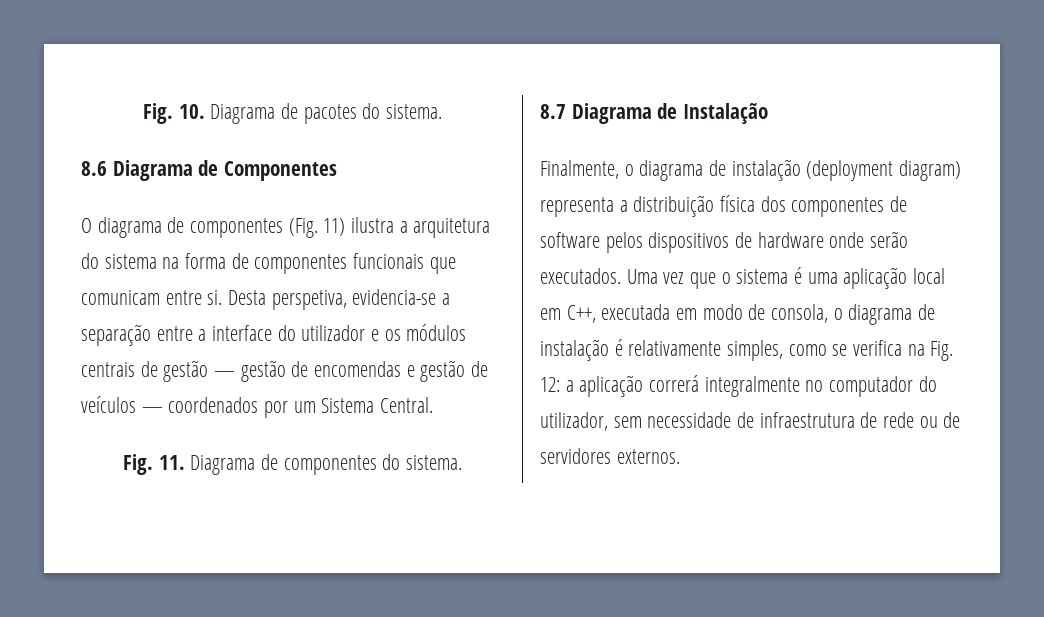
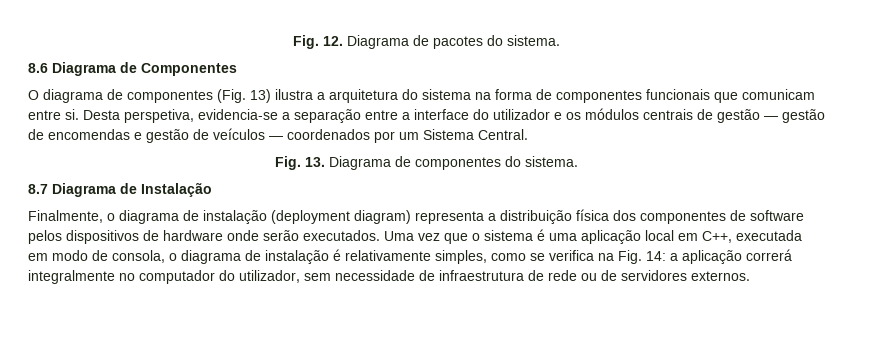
- Fig. 10. Diagrama de pacotes do sistema.
+ Fig. 12. Diagrama de pacotes do sistema.
- O diagrama de componentes (Fig. 11) ilustra a arquitetura do sistema na forma de componentes funcionais que comunicam entre si.
+ O diagrama de componentes (Fig. 13) ilustra a arquitetura do sistema na forma de componentes funcionais que comunicam entre si.
- Fig. 11. Diagrama de componentes do sistema.
+ Fig. 13. Diagrama de componentes do sistema.
- Uma vez que o sistema é uma aplicação local em C++, executada em modo de consola, o diagrama de instalação é relativamente simples, como se verifica na Fig. 12: a aplicação correrá integralmente no computador do utilizador, sem necessidade de infraestrutura de rede ou de servidores externos.
+ Uma vez que o sistema é uma aplicação local em C++, executada em modo de consola, o diagrama de instalação é relativamente simples, como se verifica na Fig. 14: a aplicação correrá integralmente no computador do utilizador, sem necessidade de infraestrutura de rede ou de servidores externos.

